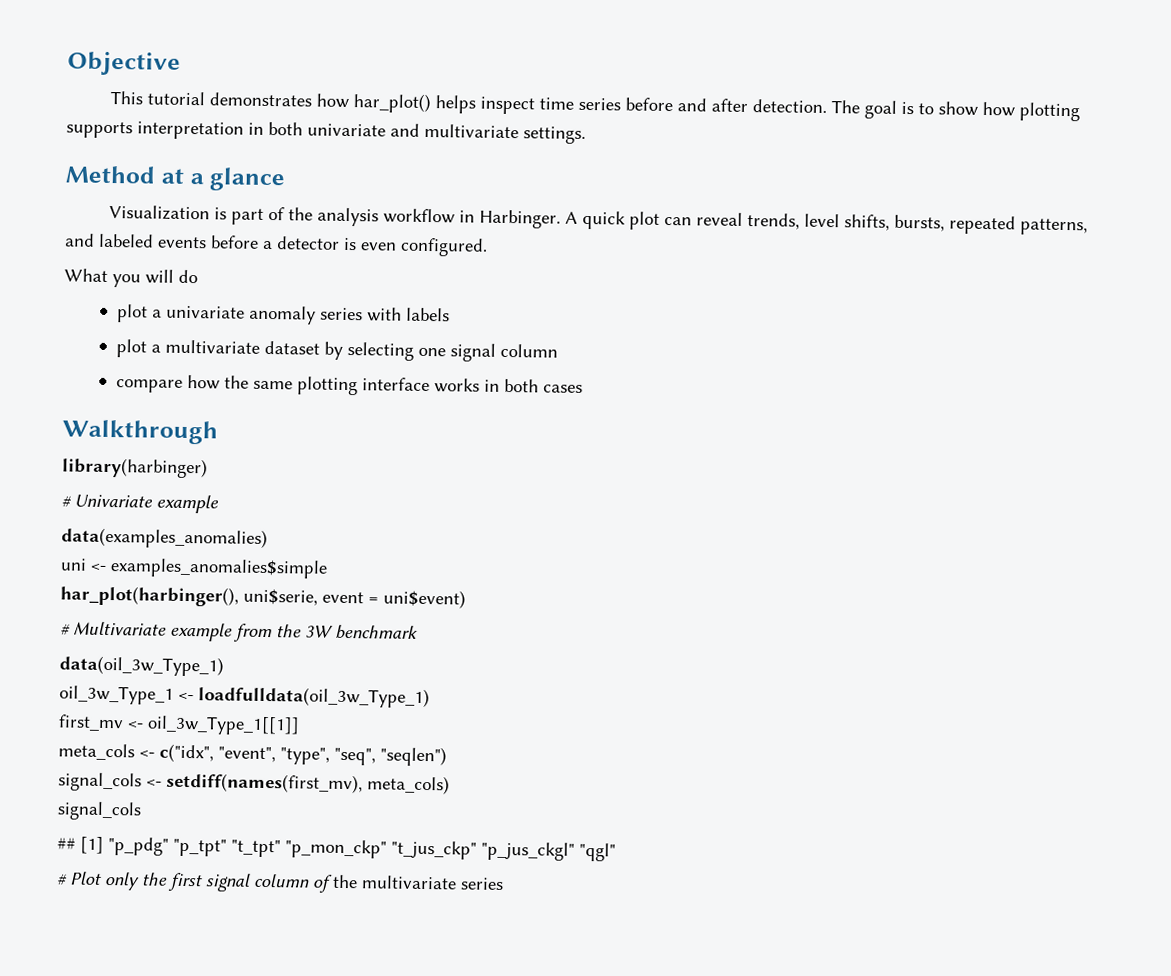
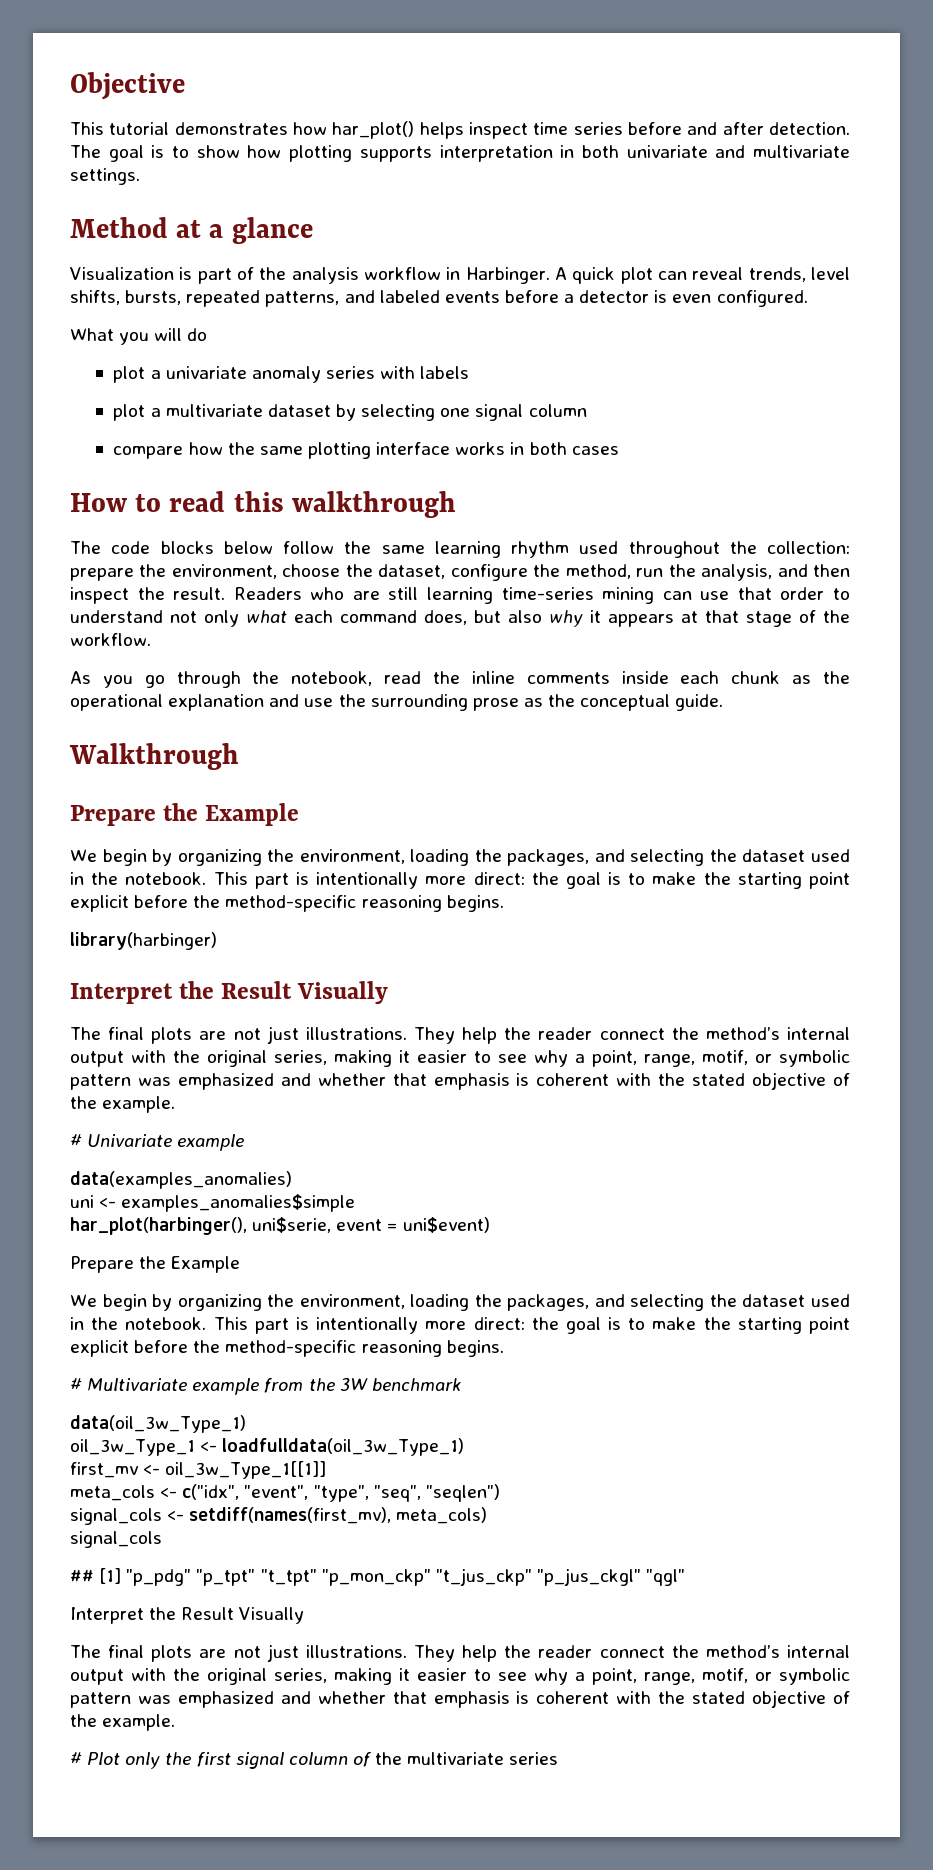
+ How to read this walkthrough
+ The code blocks below follow the same learning rhythm used throughout the collection: prepare the environment, choose the dataset, configure the method, run the analysis, and then inspect the result. Readers who are still learning time-series mining can use that order to understand not only what each command does, but also why it appears at that stage of the workflow.
+ As you go through the notebook, read the inline comments inside each chunk as the operational explanation and use the surrounding prose as the conceptual guide.
  Walkthrough
+ Prepare the Example
+ We begin by organizing the environment, loading the packages, and selecting the dataset used in the notebook. This part is intentionally more direct: the goal is to make the starting point explicit before the method-specific reasoning begins.
  library(harbinger)
+ Interpret the Result Visually
+ The final plots are not just illustrations. They help the reader connect the method’s internal output with the original series, making it easier to see why a point, range, motif, or symbolic pattern was emphasized and whether that emphasis is coherent with the stated objective of the example.
  har_plot(harbinger(), uni$serie, event = uni$event)
+ Prepare the Example
+ We begin by organizing the environment, loading the packages, and selecting the dataset used in the notebook. This part is intentionally more direct: the goal is to make the starting point explicit before the method-specific reasoning begins.
  ## [1] "p_pdg" "p_tpt" "t_tpt" "p_mon_ckp" "t_jus_ckp" "p_jus_ckgl" "qgl"
+ Interpret the Result Visually
+ The final plots are not just illustrations. They help the reader connect the method’s internal output with the original series, making it easier to see why a point, range, motif, or symbolic pattern was emphasized and whether that emphasis is coherent with the stated objective of the example.

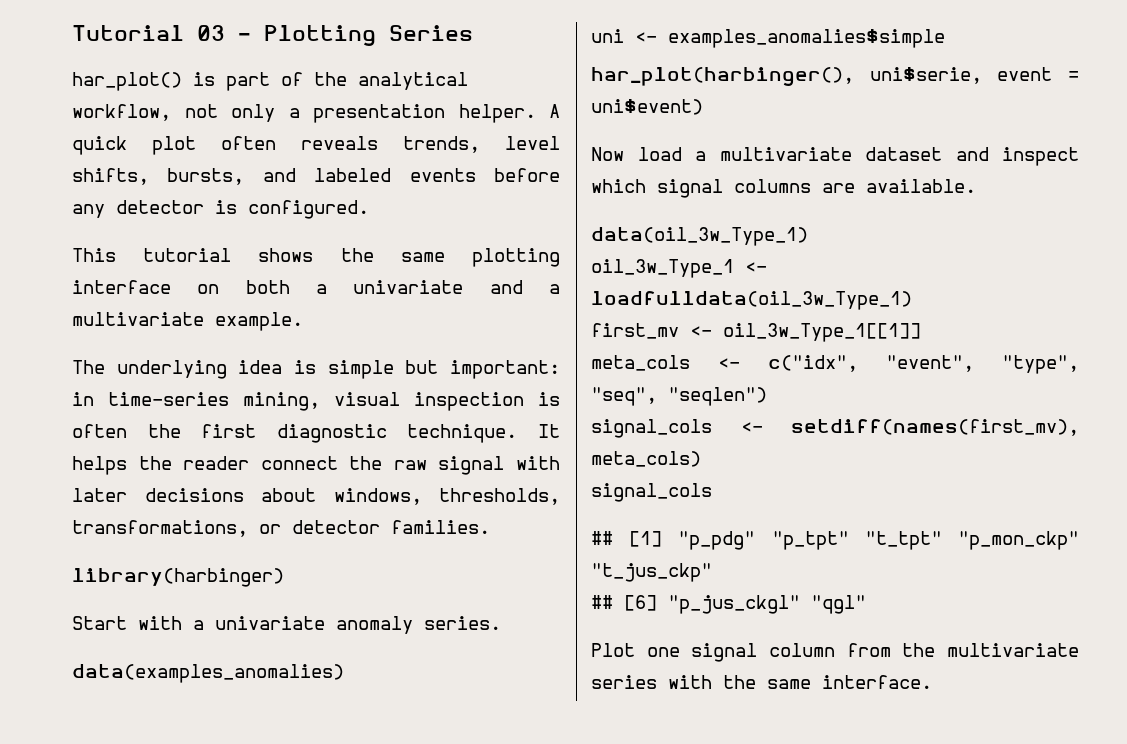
- Objective
- This tutorial demonstrates how har_plot() helps inspect time series before and after detection. The goal is to show how plotting supports interpretation in both univariate and multivariate settings.
- Method at a glance
- Visualization is part of the analysis workflow in Harbinger.
+ Tutorial 03 - Plotting Series
+ har_plot() is part of the analytical workflow, not only a presentation helper.
- A quick plot can reveal trends, level shifts, bursts, repeated patterns, and labeled events before a detector is even configured.
+ A quick plot often reveals trends, level shifts, bursts, and labeled events before any detector is configured.
- What you will do
- plot a univariate anomaly series with labels
- plot a multivariate dataset by selecting one signal column
- compare how the same plotting interface works in both cases
- How to read this walkthrough
- The code blocks below follow the same learning rhythm used throughout the collection: prepare the environment, choose the dataset, configure the method, run the analysis, and then inspect the result. Readers who are still learning time-series mining can use that order to understand not only what each command does, but also why it appears at that stage of the workflow.
- As you go through the notebook, read the inline comments inside each chunk as the operational explanation and use the surrounding prose as the conceptual guide.
- Walkthrough
- Prepare the Example
- We begin by organizing the environment, loading the packages, and selecting the dataset used in the notebook. This part is intentionally more direct: the goal is to make the starting point explicit before the method-specific reasoning begins.
+ This tutorial shows the same plotting interface on both a univariate and a multivariate example.
+ The underlying idea is simple but important: in time-series mining, visual inspection is often the first diagnostic technique. It helps the reader connect the raw signal with later decisions about windows, thresholds, transformations, or detector families.
  library(harbinger)
- Interpret the Result Visually
- The final plots are not just illustrations. They help the reader connect the method’s internal output with the original series, making it easier to see why a point, range, motif, or symbolic pattern was emphasized and whether that emphasis is coherent with the stated objective of the example.
- # Univariate example
+ Start with a univariate anomaly series.
  har_plot(harbinger(), uni$serie, event = uni$event)
- Prepare the Example
- We begin by organizing the environment, loading the packages, and selecting the dataset used in the notebook. This part is intentionally more direct: the goal is to make the starting point explicit before the method-specific reasoning begins.
- # Multivariate example from the 3W benchmark
+ Now load a multivariate dataset and inspect which signal columns are available.
- ## [1] "p_pdg" "p_tpt" "t_tpt" "p_mon_ckp" "t_jus_ckp" "p_jus_ckgl" "qgl"
- Interpret the Result Visually
- The final plots are not just illustrations. They help the reader connect the method’s internal output with the original series, making it easier to see why a point, range, motif, or symbolic pattern was emphasized and whether that emphasis is coherent with the stated objective of the example.
- # Plot only the first signal column of the multivariate series
+ ## [1] "p_pdg" "p_tpt" "t_tpt" "p_mon_ckp" "t_jus_ckp"
+ ## [6] "p_jus_ckgl" "qgl"
+ Plot one signal column from the multivariate series with the same interface.

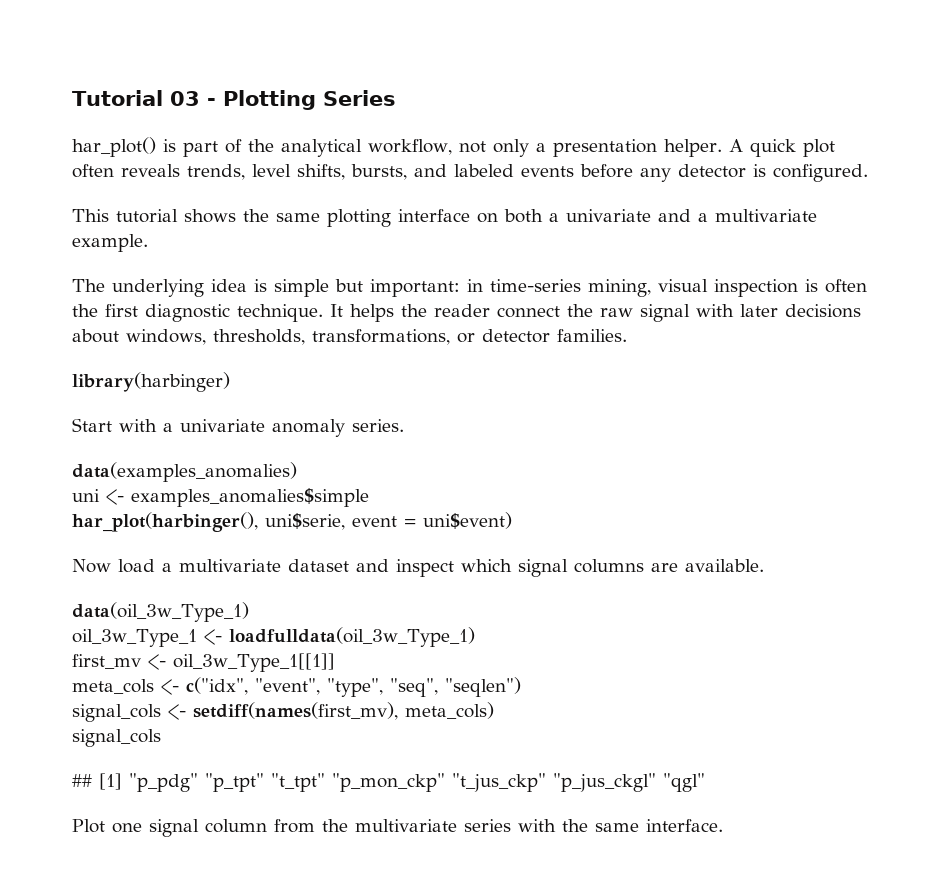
- ## [1] "p_pdg" "p_tpt" "t_tpt" "p_mon_ckp" "t_jus_ckp"
- ## [6] "p_jus_ckgl" "qgl"
+ ## [1] "p_pdg" "p_tpt" "t_tpt" "p_mon_ckp" "t_jus_ckp" "p_jus_ckgl" "qgl"

